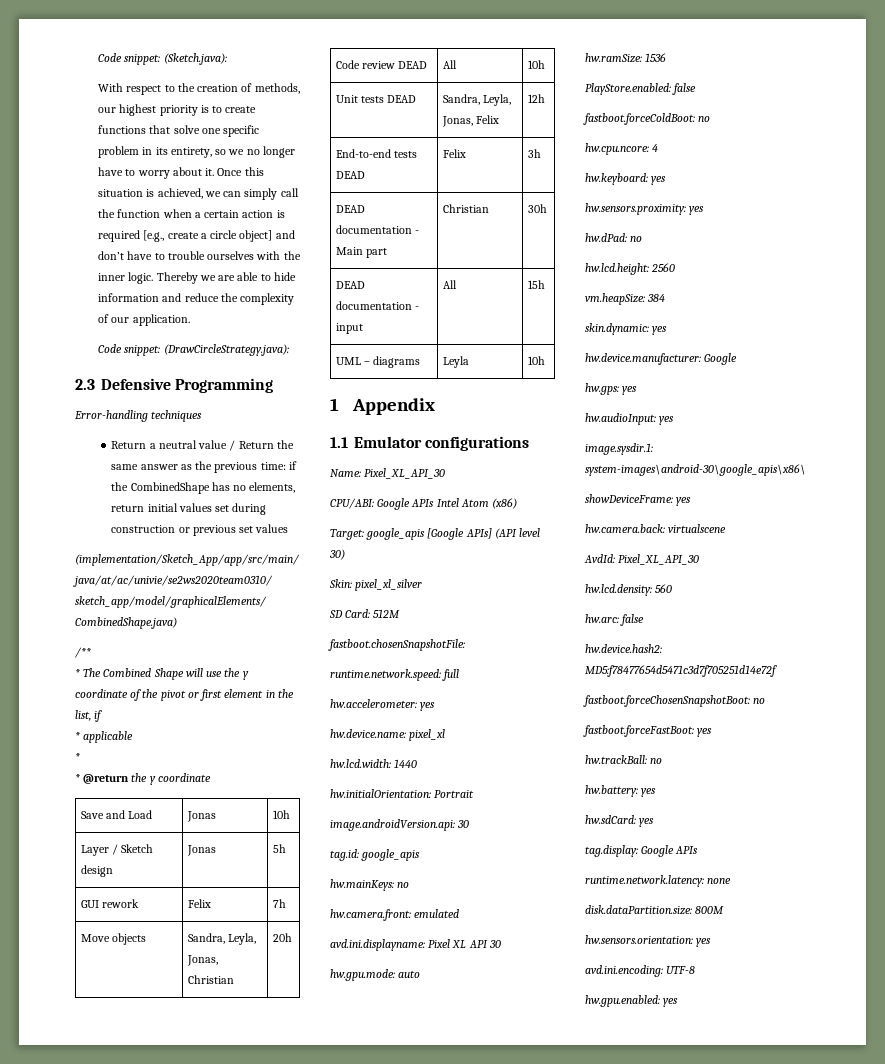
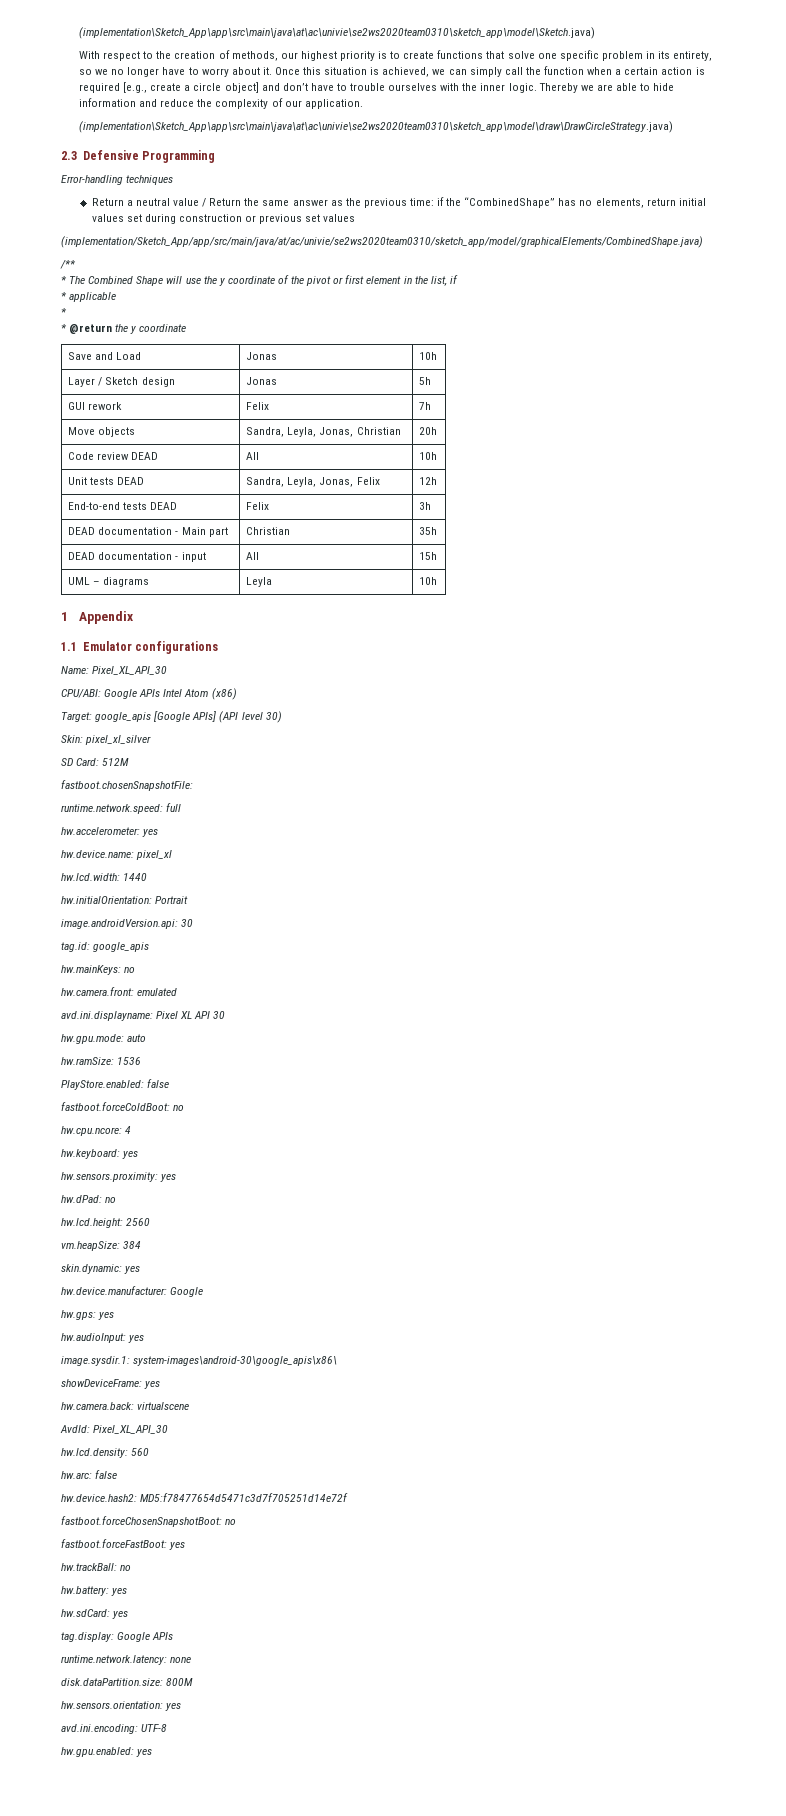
- Code snippet: (Sketch.java):
+ (implementation\Sketch_App\app\src\main\java\at\ac\univie\se2ws2020team0310\sketch_app\model\Sketch.java)
- Code snippet: (DrawCircleStrategy.java):
+ (implementation\Sketch_App\app\src\main\java\at\ac\univie\se2ws2020team0310\sketch_app\model\draw\DrawCircleStrategy.java)
- Return a neutral value / Return the same answer as the previous time: if the CombinedShape has no elements, return initial values set during construction or previous set values
+ Return a neutral value / Return the same answer as the previous time: if the “CombinedShape” has no elements, return initial values set during construction or previous set values
- DEAD documentation - Main part | Christian | 30h
+ DEAD documentation - Main part | Christian | 35h

